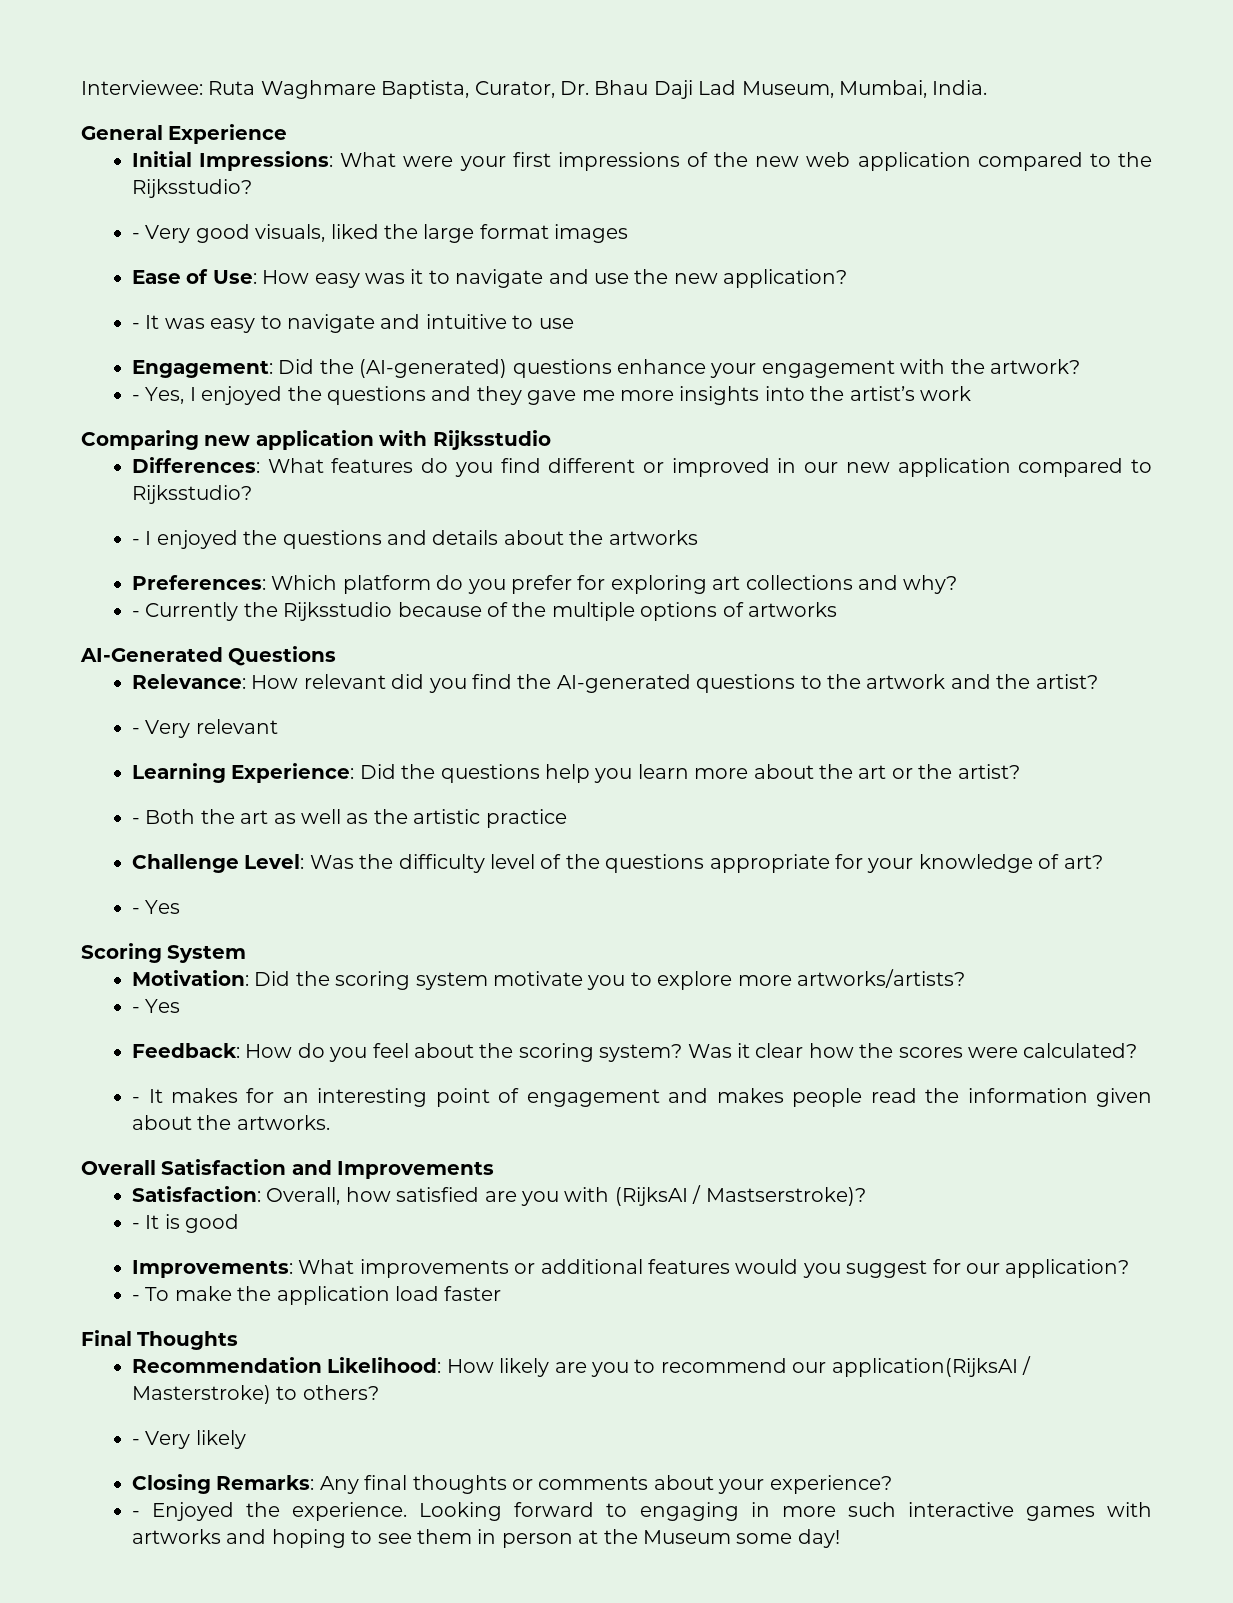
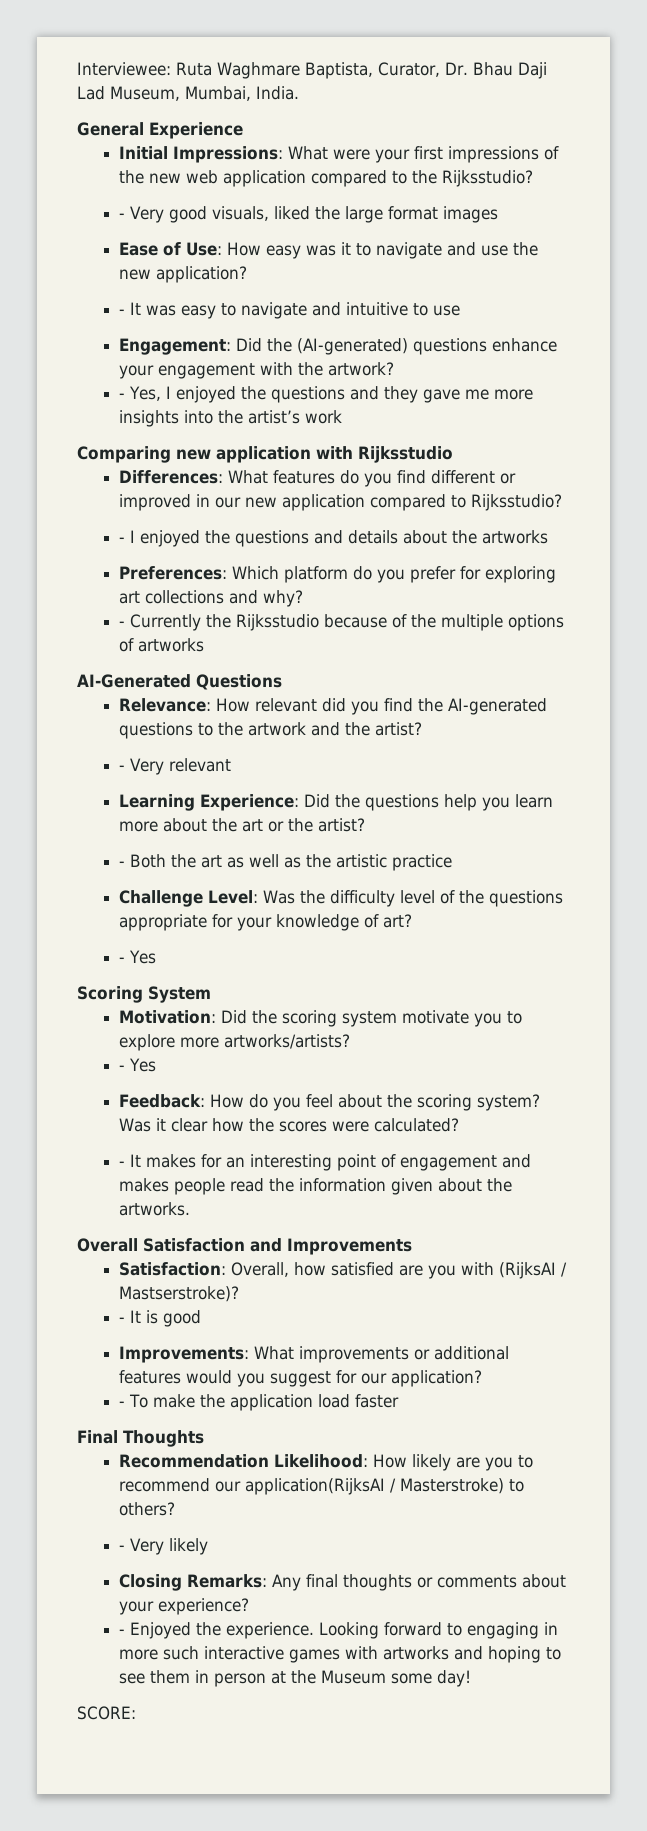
+ SCORE:

